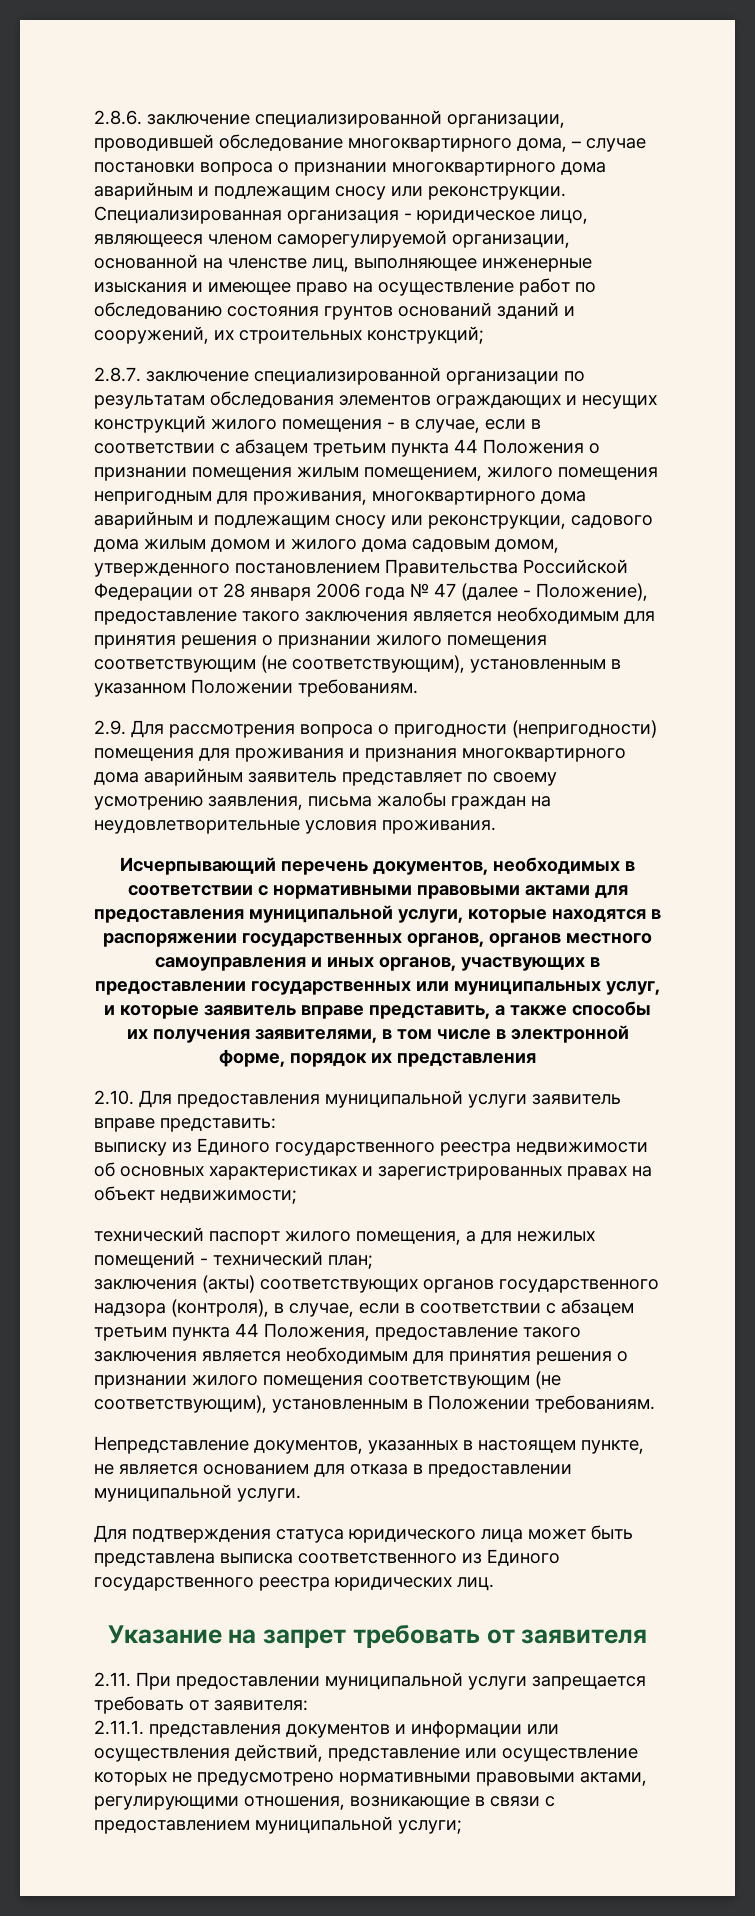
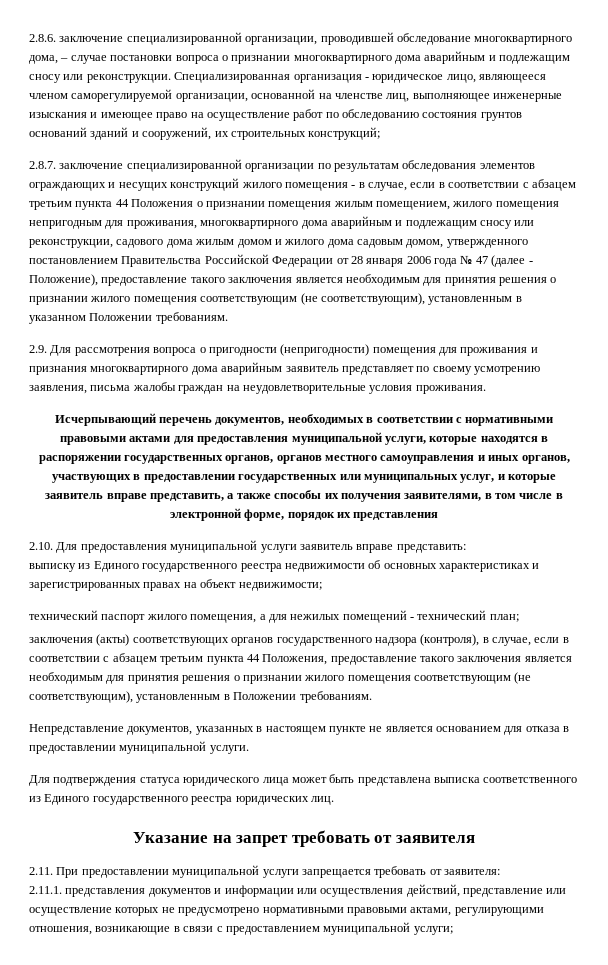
- Непредставление документов, указанных в настоящем пункте, не является основанием для отказа в предоставлении муниципальной услуги.
+ Непредставление документов, указанных в настоящем пункте не является основанием для отказа в предоставлении муниципальной услуги.

